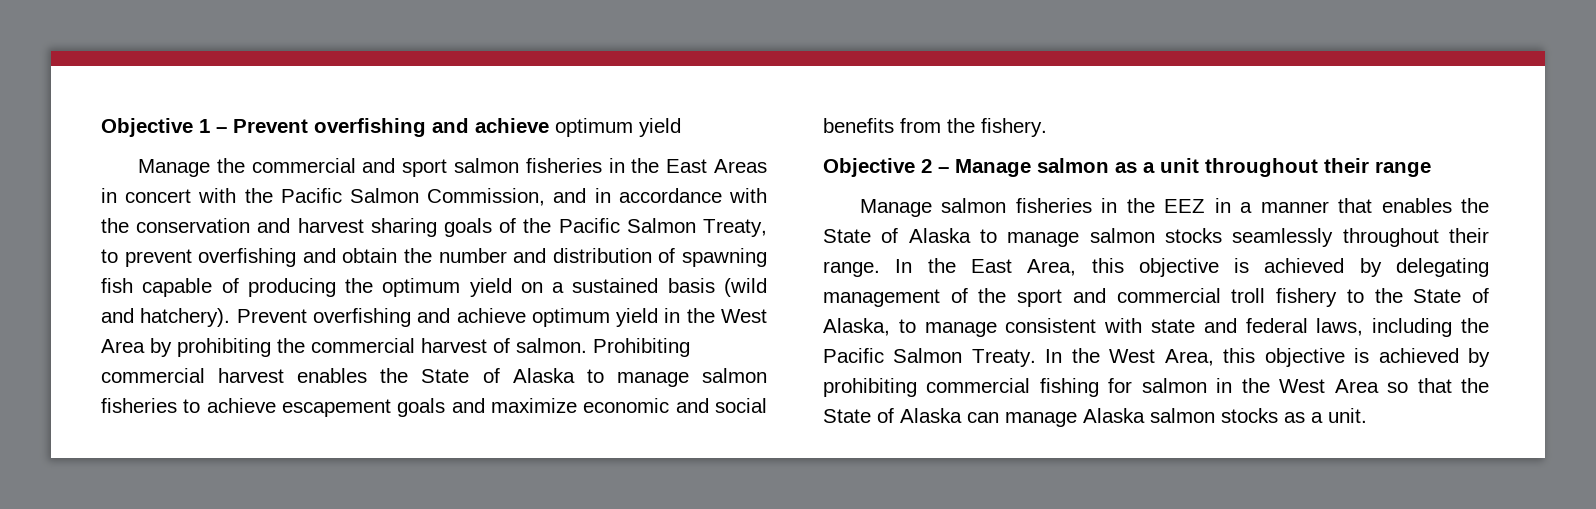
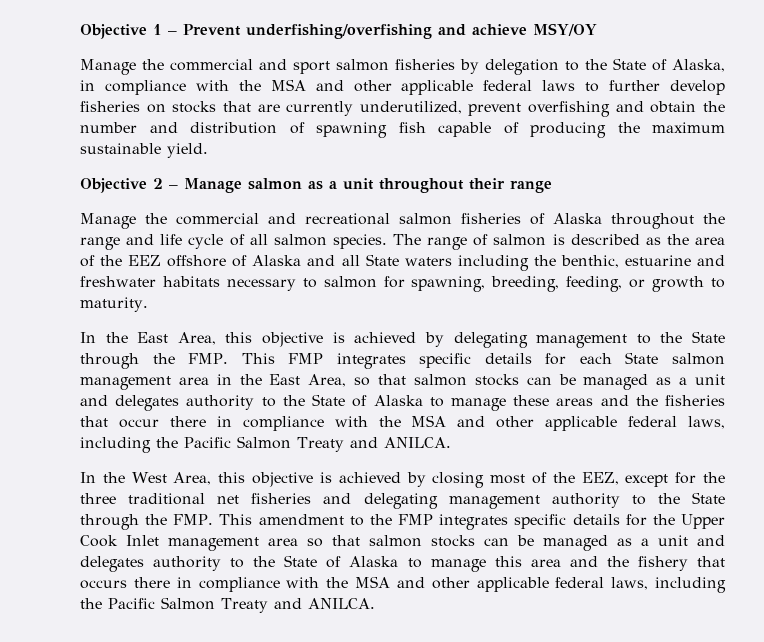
- Objective 1 – Prevent overfishing and achieve optimum yield
+ Objective 1 – Prevent underfishing/overfishing and achieve MSY/OY
- Manage the commercial and sport salmon fisheries in the East Areas in concert with the Pacific Salmon Commission, and in accordance with the conservation and harvest sharing goals of the Pacific Salmon Treaty, to prevent overfishing and obtain the number and distribution of spawning fish capable of producing the optimum yield on a sustained basis (wild and hatchery). Prevent overfishing and achieve optimum yield in the West Area by prohibiting the commercial harvest of salmon. Prohibiting commercial harvest enables the State of Alaska to manage salmon fisheries to achieve escapement goals and maximize economic and social benefits from the fishery.
+ Manage the commercial and sport salmon fisheries by delegation to the State of Alaska, in compliance with the MSA and other applicable federal laws to further develop fisheries on stocks that are currently underutilized, prevent overfishing and obtain the number and distribution of spawning fish capable of producing the maximum sustainable yield.
- Manage salmon fisheries in the EEZ in a manner that enables the State of Alaska to manage salmon stocks seamlessly throughout their range. In the East Area, this objective is achieved by delegating management of the sport and commercial troll fishery to the State of Alaska, to manage consistent with state and federal laws, including the Pacific Salmon Treaty. In the West Area, this objective is achieved by prohibiting commercial fishing for salmon in the West Area so that the State of Alaska can manage Alaska salmon stocks as a unit.
+ Manage the commercial and recreational salmon fisheries of Alaska throughout the range and life cycle of all salmon species. The range of salmon is described as the area of the EEZ offshore of Alaska and all State waters including the benthic, estuarine and freshwater habitats necessary to salmon for spawning, breeding, feeding, or growth to maturity.
+ In the East Area, this objective is achieved by delegating management to the State through the FMP. This FMP integrates specific details for each State salmon management area in the East Area, so that salmon stocks can be managed as a unit and delegates authority to the State of Alaska to manage these areas and the fisheries that occur there in compliance with the MSA and other applicable federal laws, including the Pacific Salmon Treaty and ANILCA.
+ In the West Area, this objective is achieved by closing most of the EEZ, except for the three traditional net fisheries and delegating management authority to the State through the FMP. This amendment to the FMP integrates specific details for the Upper Cook Inlet management area so that salmon stocks can be managed as a unit and delegates authority to the State of Alaska to manage this area and the fishery that occurs there in compliance with the MSA and other applicable federal laws, including the Pacific Salmon Treaty and ANILCA.

